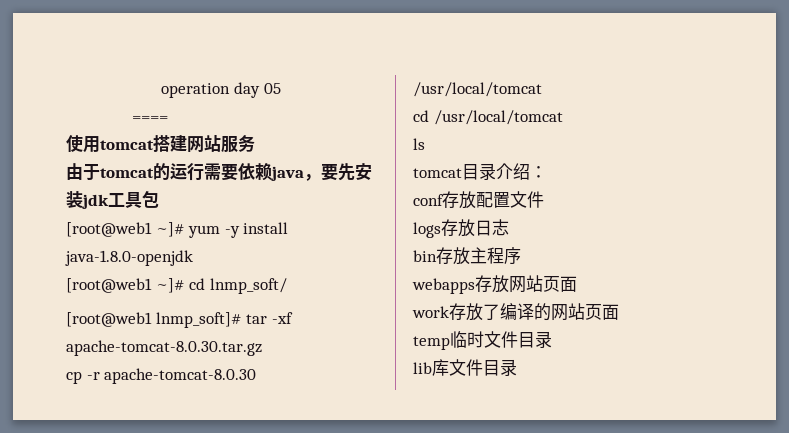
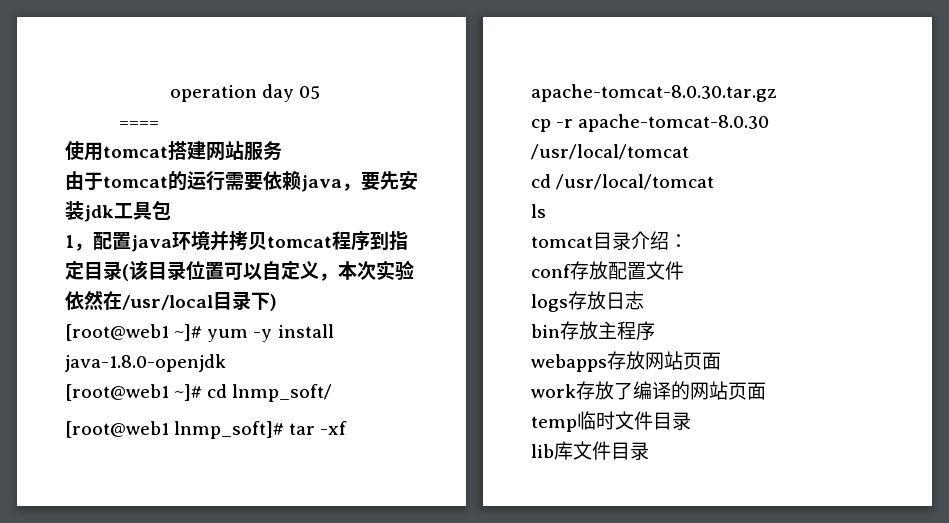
+ 1，配置java环境并拷贝tomcat程序到指定目录(该目录位置可以自定义，本次实验依然在/usr/local目录下)

